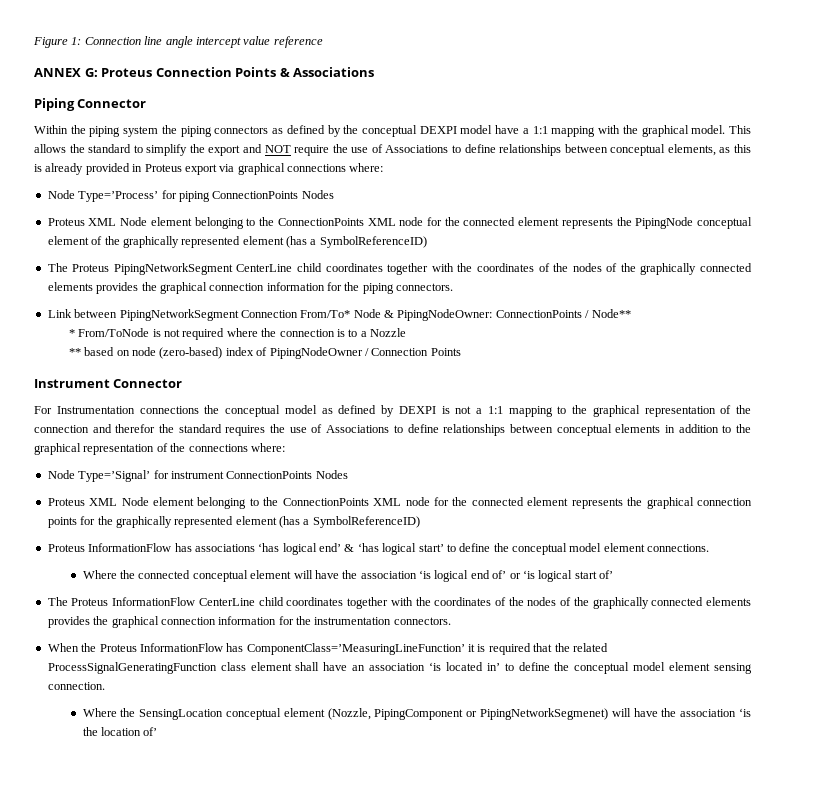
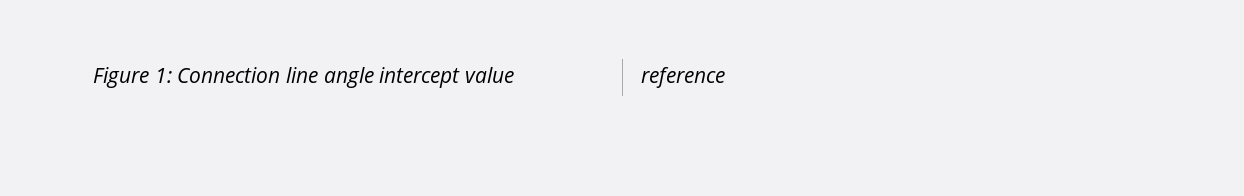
- ANNEX G: Proteus Connection Points & Associations
- Piping Connector
- Within the piping system the piping connectors as defined by the conceptual DEXPI model have a 1:1 mapping with the graphical model. This allows the standard to simplify the export and NOT require the use of Associations to define relationships between conceptual elements, as this is already provided in Proteus export via graphical connections where:
- Node Type=’Process’ for piping ConnectionPoints Nodes
- Proteus XML Node element belonging to the ConnectionPoints XML node for the connected element represents the PipingNode conceptual element of the graphically represented element (has a SymbolReferenceID)
- The Proteus PipingNetworkSegment CenterLine child coordinates together with the coordinates of the nodes of the graphically connected elements provides the graphical connection information for the piping connectors.
- Link between PipingNetworkSegment Connection From/To* Node & PipingNodeOwner: ConnectionPoints / Node**
- * From/ToNode is not required where the connection is to a Nozzle
- ** based on node (zero-based) index of PipingNodeOwner / Connection Points
- Instrument Connector
- For Instrumentation connections the conceptual model as defined by DEXPI is not a 1:1 mapping to the graphical representation of the connection and therefor the standard requires the use of Associations to define relationships between conceptual elements in addition to the graphical representation of the connections where:
- Node Type=’Signal’ for instrument ConnectionPoints Nodes
- Proteus XML Node element belonging to the ConnectionPoints XML node for the connected element represents the graphical connection points for the graphically represented element (has a SymbolReferenceID)
- Proteus InformationFlow has associations ‘has logical end’ & ‘has logical start’ to define the conceptual model element connections.
- Where the connected conceptual element will have the association ‘is logical end of’ or ‘is logical start of’
- The Proteus InformationFlow CenterLine child coordinates together with the coordinates of the nodes of the graphically connected elements provides the graphical connection information for the instrumentation connectors.
- When the Proteus InformationFlow has ComponentClass=’MeasuringLineFunction’ it is required that the related ProcessSignalGeneratingFunction class element shall have an association ‘is located in’ to define the conceptual model element sensing connection.
- Where the SensingLocation conceptual element (Nozzle, PipingComponent or PipingNetworkSegmenet) will have the association ‘is the location of’

